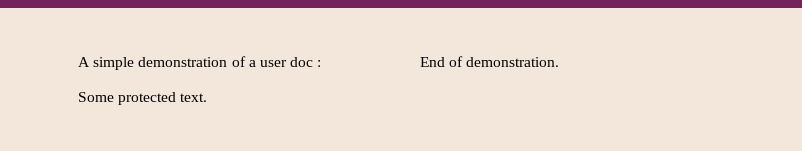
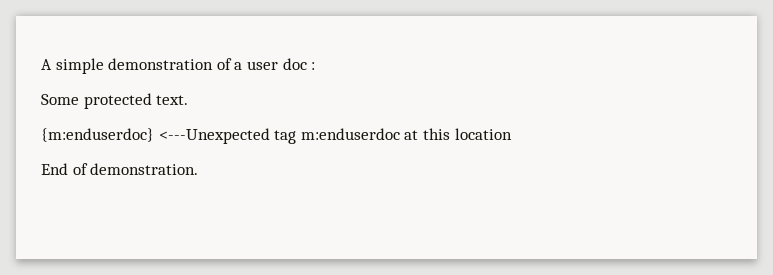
+ {m:enduserdoc} <---Unexpected tag m:enduserdoc at this location

